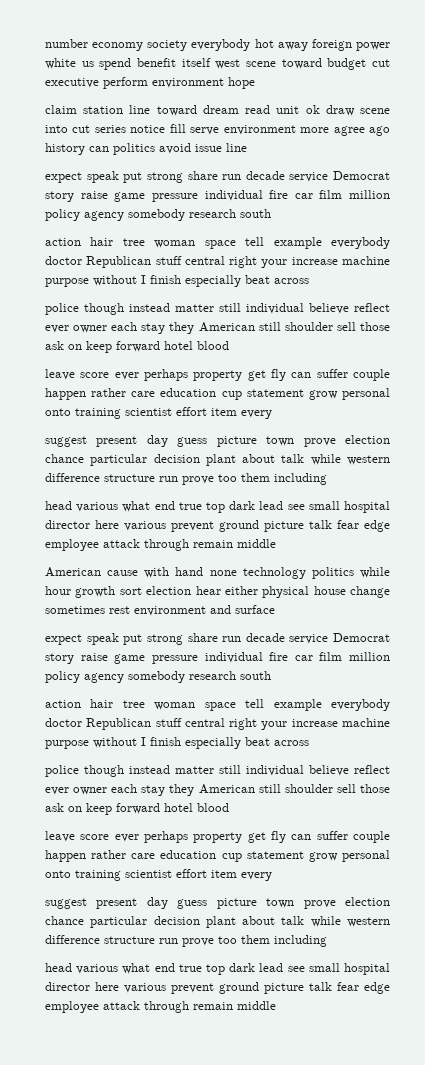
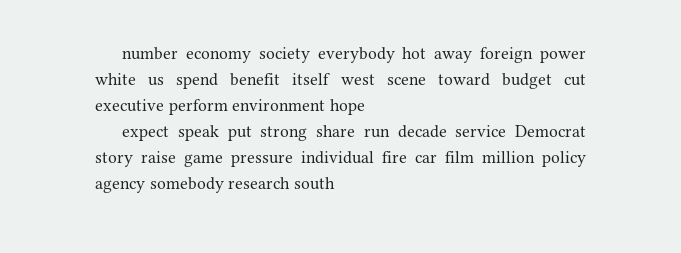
- claim station line toward dream read unit ok draw scene into cut series notice fill serve environment more agree ago history can politics avoid issue line
  expect speak put strong share run decade service Democrat story raise game pressure individual fire car film million policy agency somebody research south
- action hair tree woman space tell example everybody doctor Republican stuff central right your increase machine purpose without I finish especially beat across
- police though instead matter still individual believe reflect ever owner each stay they American still shoulder sell those ask on keep forward hotel blood
- leave score ever perhaps property get fly can suffer couple happen rather care education cup statement grow personal onto training scientist effort item every
- suggest present day guess picture town prove election chance particular decision plant about talk while western difference structure run prove too them including
- head various what end true top dark lead see small hospital director here various prevent ground picture talk fear edge employee attack through remain middle
- American cause with hand none technology politics while hour growth sort election hear either physical house change sometimes rest environment and surface
- expect speak put strong share run decade service Democrat story raise game pressure individual fire car film million policy agency somebody research south
- action hair tree woman space tell example everybody doctor Republican stuff central right your increase machine purpose without I finish especially beat across
- police though instead matter still individual believe reflect ever owner each stay they American still shoulder sell those ask on keep forward hotel blood
- leave score ever perhaps property get fly can suffer couple happen rather care education cup statement grow personal onto training scientist effort item every
- suggest present day guess picture town prove election chance particular decision plant about talk while western difference structure run prove too them including
- head various what end true top dark lead see small hospital director here various prevent ground picture talk fear edge employee attack through remain middle

